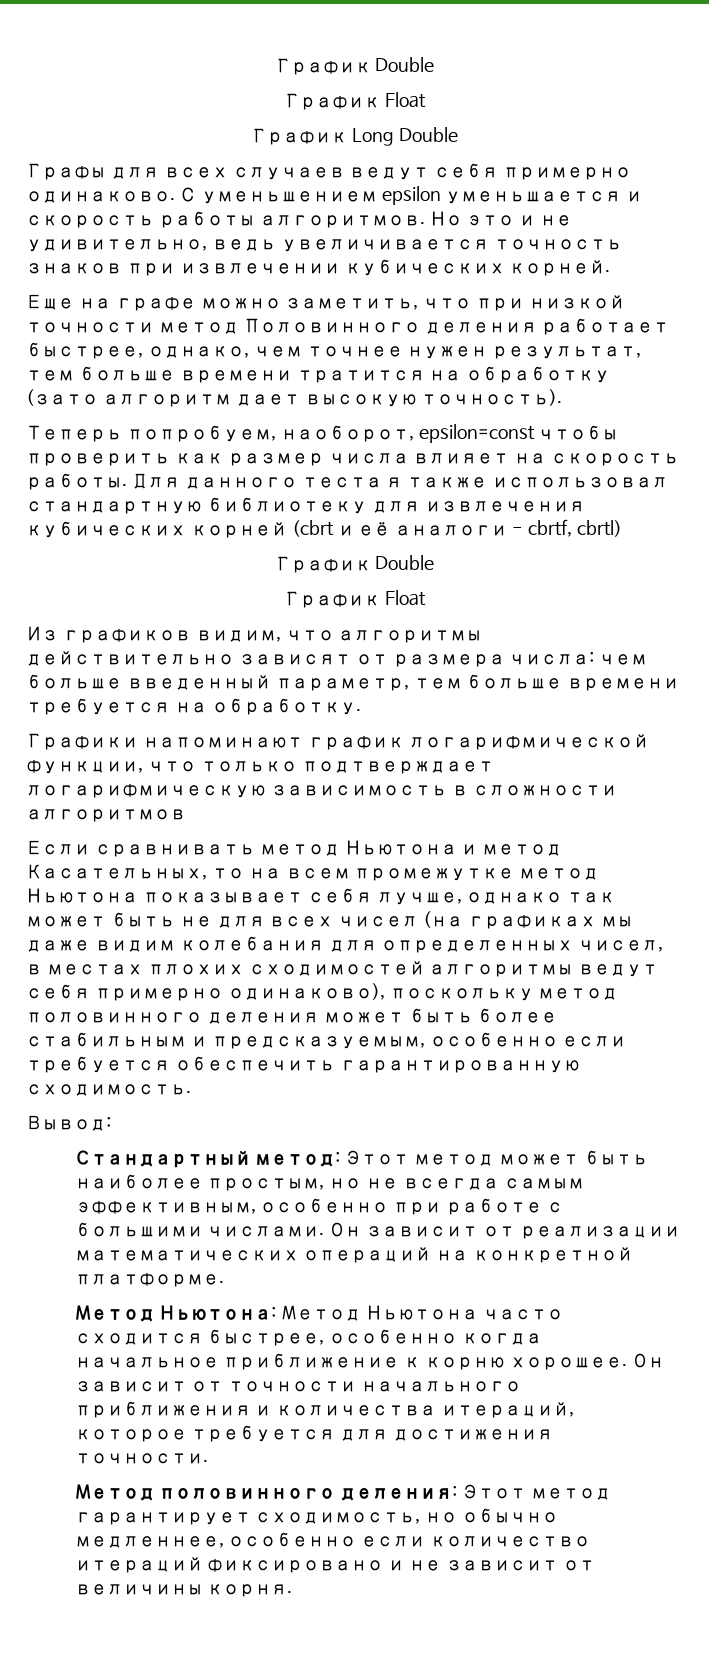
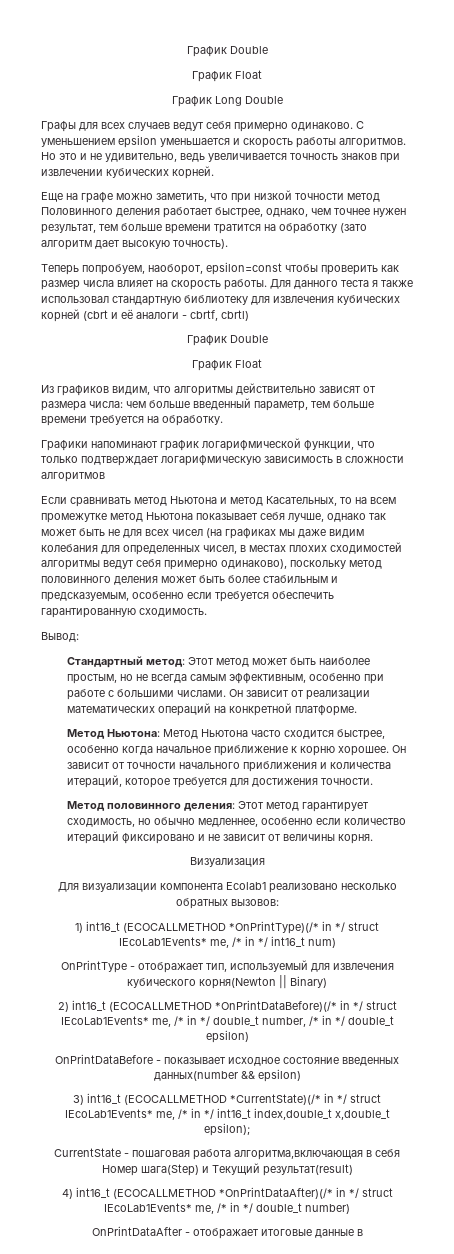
+ Визуализация
+ Для визуализации компонента Ecolab1 реализовано несколько обратных вызовов:
+ 1) int16_t (ECOCALLMETHOD *OnPrintType)(/* in */ struct IEcoLab1Events* me, /* in */ int16_t num)
+ OnPrintType - отображает тип, используемый для извлечения кубического корня(Newton || Binary)
+ 2) int16_t (ECOCALLMETHOD *OnPrintDataBefore)(/* in */ struct IEcoLab1Events* me, /* in */ double_t number, /* in */ double_t epsilon)
+ OnPrintDataBefore - показывает исходное состояние введенных данных(number && epsilon)
+ 3) int16_t (ECOCALLMETHOD *CurrentState)(/* in */ struct IEcoLab1Events* me, /* in */ int16_t index,double_t x,double_t epsilon);
+ CurrentState - пошаговая работа алгоритма,включающая в себя Номер шага(Step) и Текущий результат(result)
+ 4) int16_t (ECOCALLMETHOD *OnPrintDataAfter)(/* in */ struct IEcoLab1Events* me, /* in */ double_t number)
+ OnPrintDataAfter - отображает итоговые данные в

